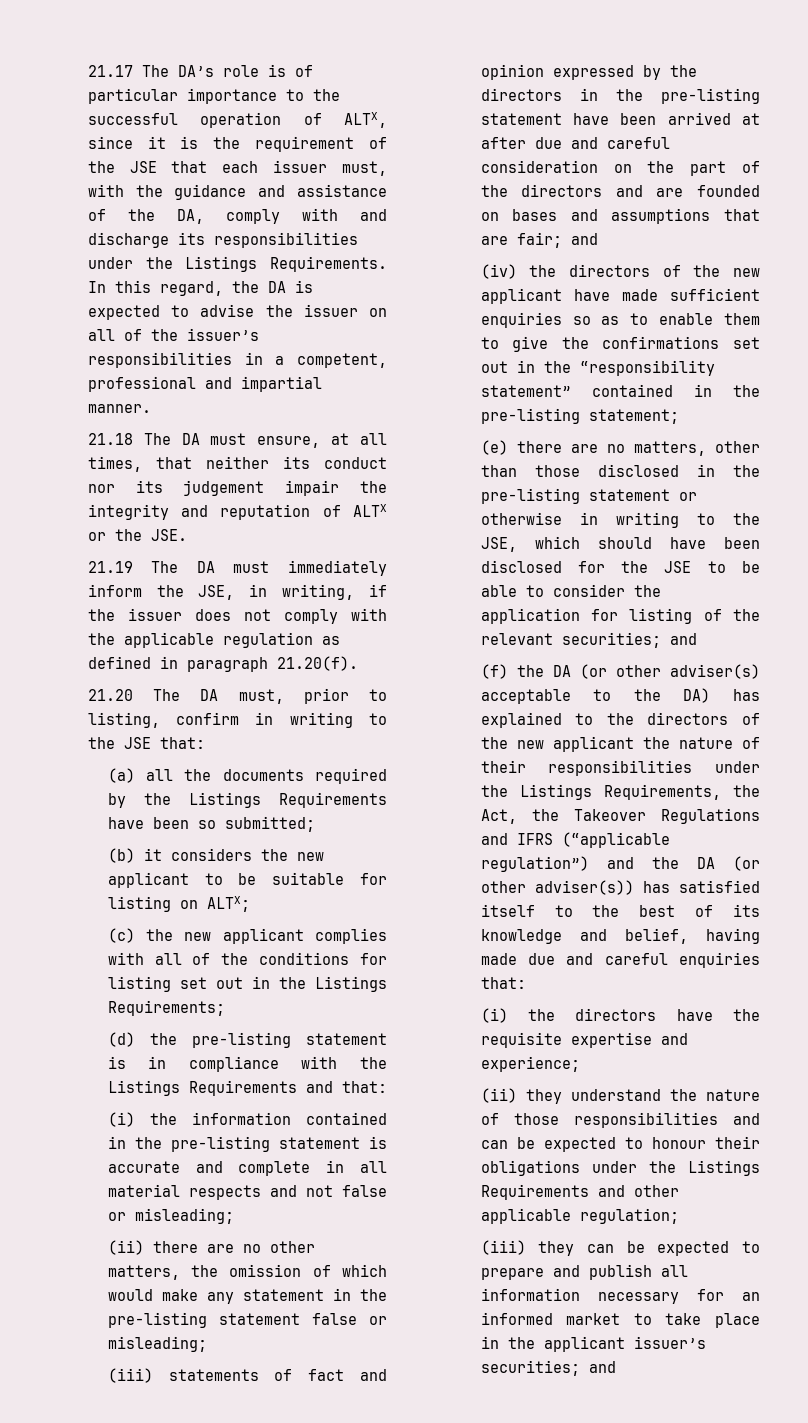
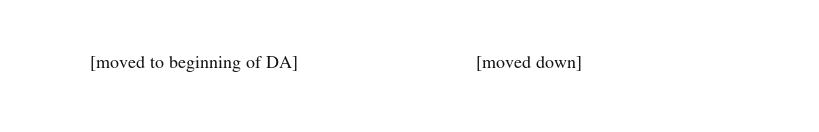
- 21.17 The DA’s role is of particular importance to the successful operation of ALTX, since it is the requirement of the JSE that each issuer must, with the guidance and assistance of the DA, comply with and discharge its responsibilities under the Listings Requirements. In this regard, the DA is expected to advise the issuer on all of the issuer’s responsibilities in a competent, professional and impartial manner.
- 21.18 The DA must ensure, at all times, that neither its conduct nor its judgement impair the integrity and reputation of ALTX or the JSE.
- 21.19 The DA must immediately inform the JSE, in writing, if the issuer does not comply with the applicable regulation as defined in paragraph 21.20(f).
- 21.20 The DA must, prior to listing, confirm in writing to the JSE that:
- (a) all the documents required by the Listings Requirements have been so submitted;
- (b) it considers the new applicant to be suitable for listing on ALTX;
- (c) the new applicant complies with all of the conditions for listing set out in the Listings Requirements;
- (d) the pre-listing statement is in compliance with the Listings Requirements and that:
- (i) the information contained in the pre-listing statement is accurate and complete in all material respects and not false or misleading;
- (ii) there are no other matters, the omission of which would make any statement in the pre-listing statement false or misleading;
- (iii) statements of fact and opinion expressed by the directors in the pre-listing statement have been arrived at after due and careful consideration on the part of the directors and are founded on bases and assumptions that are fair; and
- (iv) the directors of the new applicant have made sufficient enquiries so as to enable them to give the confirmations set out in the “responsibility statement” contained in the pre-listing statement;
- (e) there are no matters, other than those disclosed in the pre-listing statement or otherwise in writing to the JSE, which should have been disclosed for the JSE to be able to consider the application for listing of the relevant securities; and
- (f) the DA (or other adviser(s) acceptable to the DA) has explained to the directors of the new applicant the nature of their responsibilities under the Listings Requirements, the Act, the Takeover Regulations and IFRS (“applicable regulation”) and the DA (or other adviser(s)) has satisfied itself to the best of its knowledge and belief, having made due and careful enquiries that:
- (i) the directors have the requisite expertise and experience;
- (ii) they understand the nature of those responsibilities and can be expected to honour their obligations under the Listings Requirements and other applicable regulation;
- (iii) they can be expected to prepare and publish all information necessary for an informed market to take place in the applicant issuer’s securities; and
+ [moved to beginning of DA]
+ [moved down]

